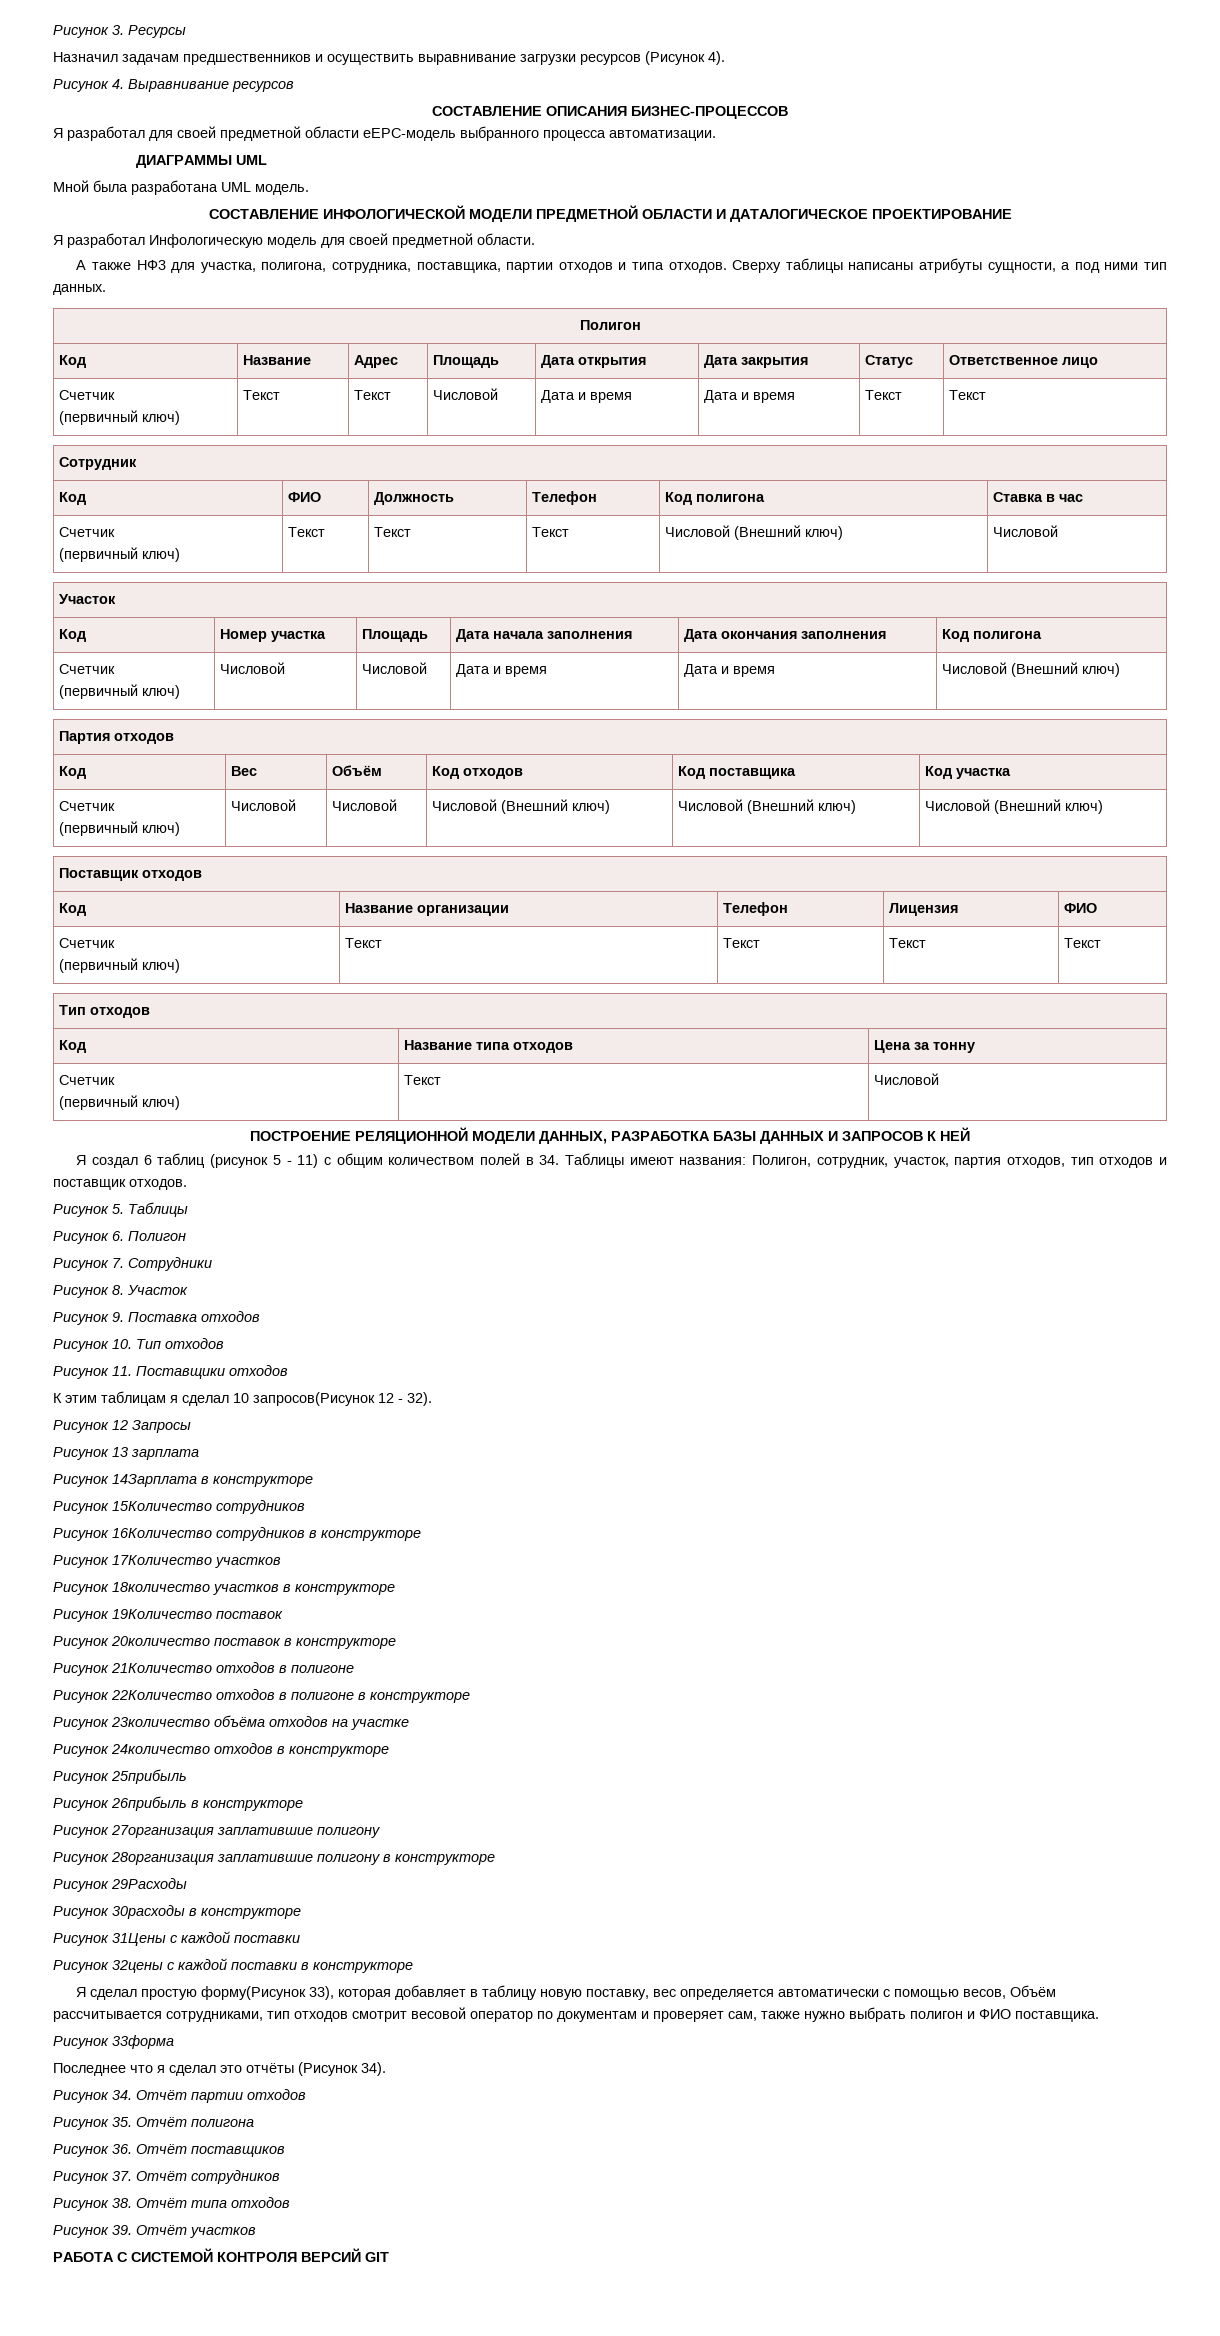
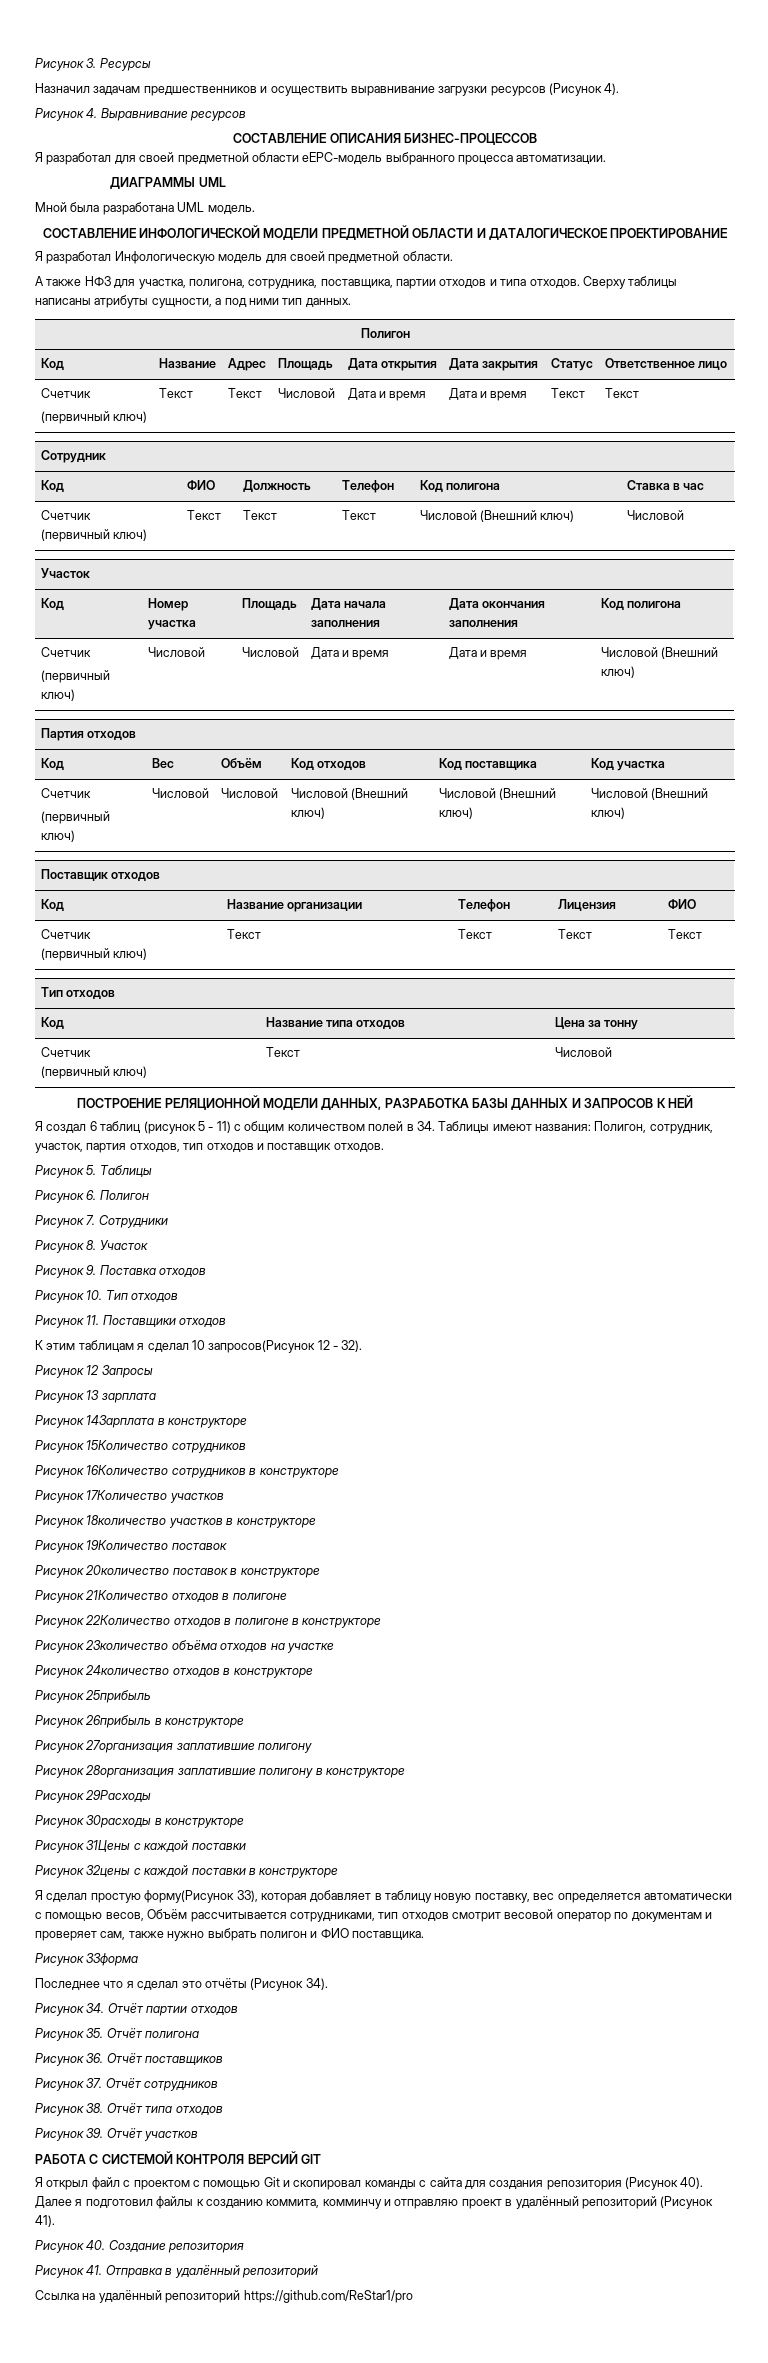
+ Я открыл файл с проектом с помощью Git и скопировал команды с сайта для создания репозитория (Рисунок 40). Далее я подготовил файлы к созданию коммита, комминчу и отправляю проект в удалённый репозиторий (Рисунок 41).
+ Рисунок 40. Создание репозитория
+ Рисунок 41. Отправка в удалённый репозиторий
+ Ссылка на удалённый репозиторий https://github.com/ReStar1/pro

